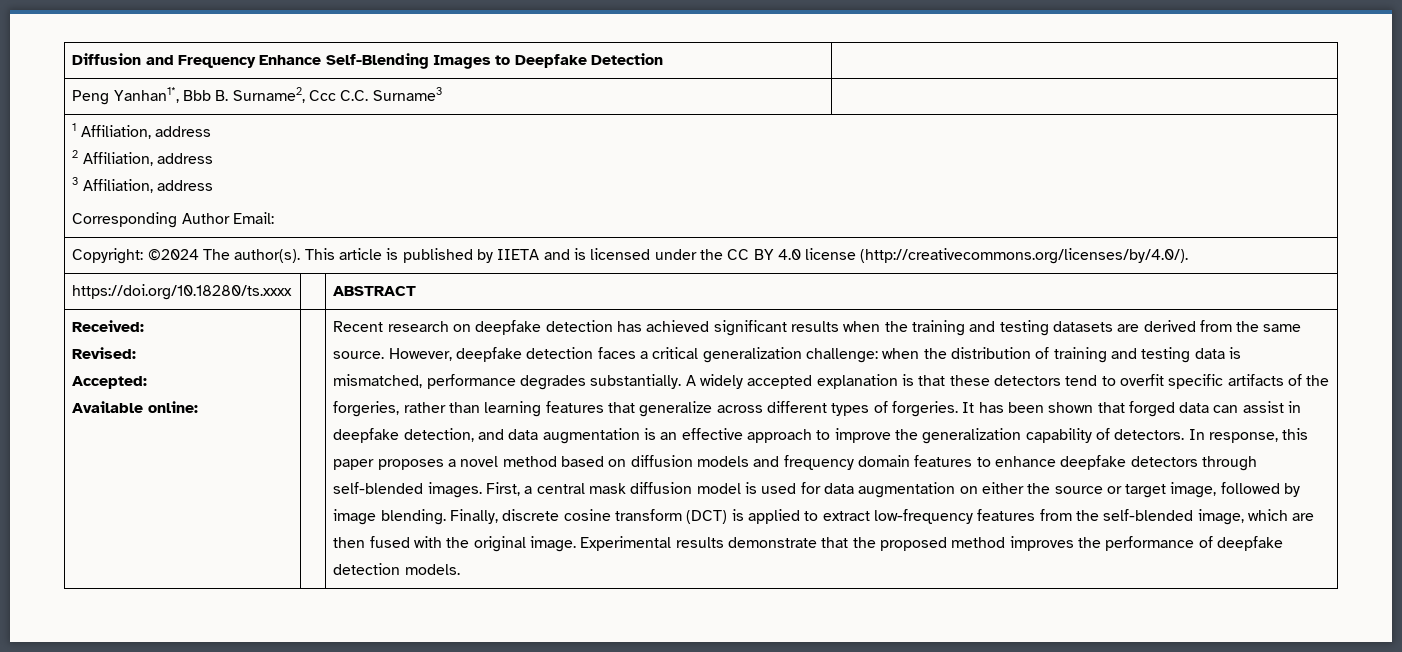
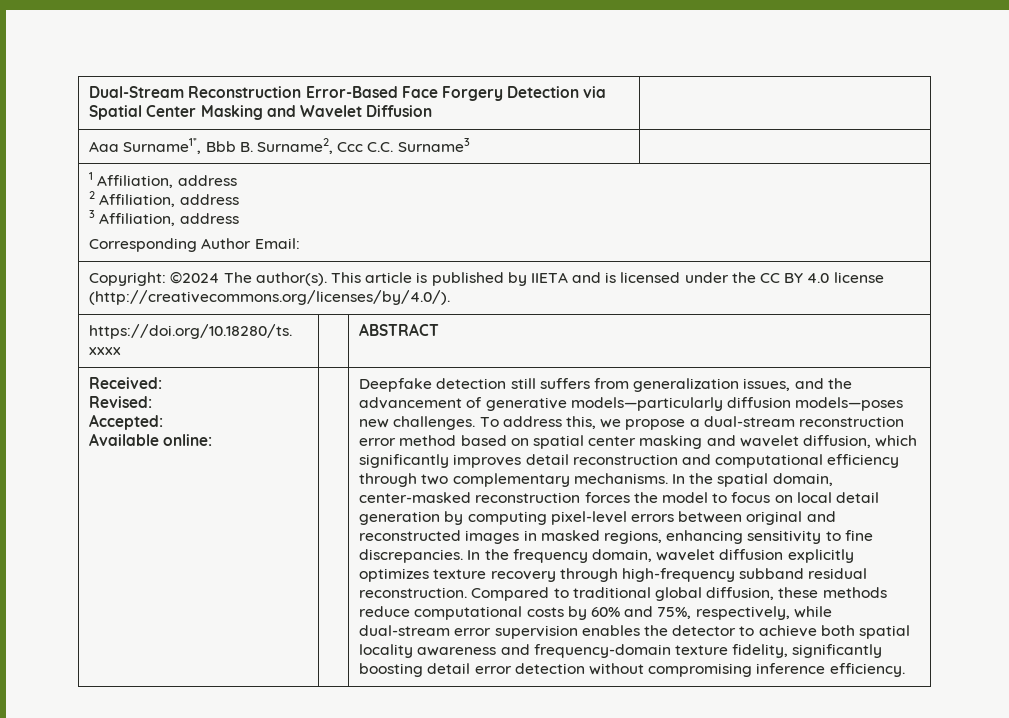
- Diffusion and Frequency Enhance Self-Blending Images to Deepfake Detection |
- Peng Yanhan1*, Bbb B. Surname2, Ccc C.C. Surname3 |
+ Dual-Stream Reconstruction Error-Based Face Forgery Detection via Spatial Center Masking and Wavelet Diffusion |
+ Aaa Surname1*, Bbb B. Surname2, Ccc C.C. Surname3 |
- Recent research on deepfake detection has achieved significant results when the training and testing datasets are derived from the same source. However, deepfake detection faces a critical generalization challenge: when the distribution of training and testing data is mismatched, performance degrades substantially. A widely accepted explanation is that these detectors tend to overfit specific artifacts of the forgeries, rather than learning features that generalize across different types of forgeries. It has been shown that forged data can assist in deepfake detection, and data augmentation is an effective approach to improve the generalization capability of detectors. In response, this paper proposes a novel method based on diffusion models and frequency domain features to enhance deepfake detectors through self-blended images. First, a central mask diffusion model is used for data augmentation on either the source or target image, followed by image blending. Finally, discrete cosine transform (DCT) is applied to extract low-frequency features from the self-blended image, which are then fused with the original image. Experimental results demonstrate that the proposed method improves the performance of deepfake detection models.
+ Deepfake detection still suffers from generalization issues, and the advancement of generative models—particularly diffusion models—poses new challenges. To address this, we propose a dual-stream reconstruction error method based on spatial center masking and wavelet diffusion, which significantly improves detail reconstruction and computational efficiency through two complementary mechanisms. In the spatial domain, center-masked reconstruction forces the model to focus on local detail generation by computing pixel-level errors between original and reconstructed images in masked regions, enhancing sensitivity to fine discrepancies. In the frequency domain, wavelet diffusion explicitly optimizes texture recovery through high-frequency subband residual reconstruction. Compared to traditional global diffusion, these methods reduce computational costs by 60% and 75%, respectively, while dual-stream error supervision enables the detector to achieve both spatial locality awareness and frequency-domain texture fidelity, significantly boosting detail error detection without compromising inference efficiency.

